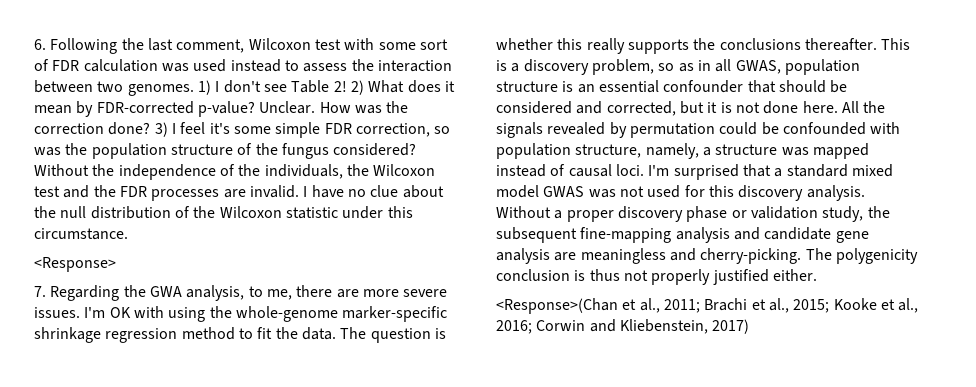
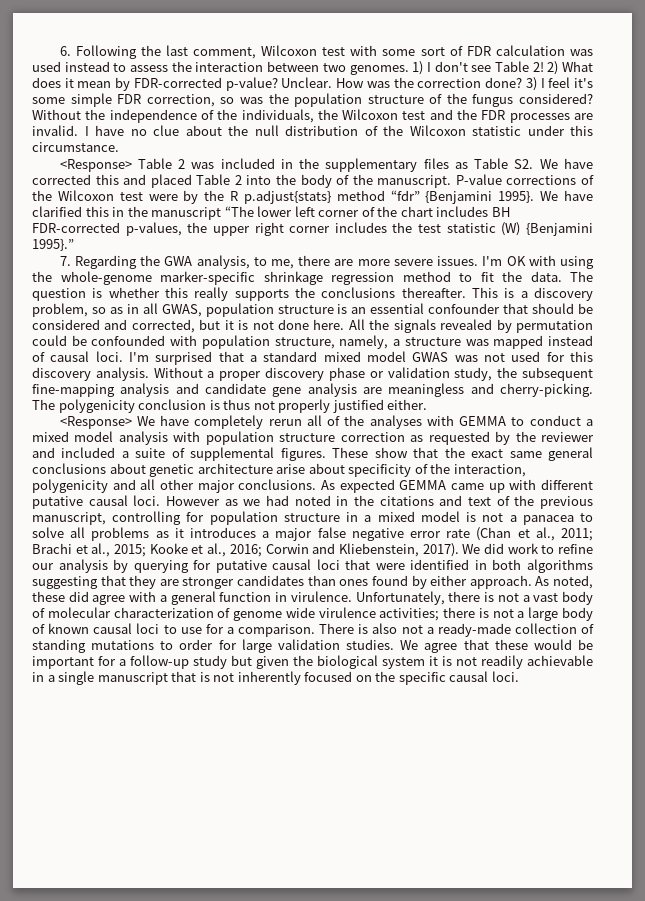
- <Response>
+ <Response> Table 2 was included in the supplementary files as Table S2. We have corrected this and placed Table 2 into the body of the manuscript. P-value corrections of the Wilcoxon test were by the R p.adjust{stats} method “fdr” {Benjamini 1995}. We have clarified this in the manuscript “The lower left corner of the chart includes BH FDR-corrected p-values, the upper right corner includes the test statistic (W) {Benjamini 1995}.”
- <Response>(Chan et al., 2011; Brachi et al., 2015; Kooke et al., 2016; Corwin and Kliebenstein, 2017)
+ <Response> We have completely rerun all of the analyses with GEMMA to conduct a mixed model analysis with population structure correction as requested by the reviewer and included a suite of supplemental figures. These show that the exact same general conclusions about genetic architecture arise about specificity of the interaction, polygenicity and all other major conclusions. As expected GEMMA came up with different putative causal loci. However as we had noted in the citations and text of the previous manuscript, controlling for population structure in a mixed model is not a panacea to solve all problems as it introduces a major false negative error rate (Chan et al., 2011; Brachi et al., 2015; Kooke et al., 2016; Corwin and Kliebenstein, 2017). We did work to refine our analysis by querying for putative causal loci that were identified in both algorithms suggesting that they are stronger candidates than ones found by either approach. As noted, these did agree with a general function in virulence. Unfortunately, there is not a vast body of molecular characterization of genome wide virulence activities; there is not a large body of known causal loci to use for a comparison. There is also not a ready-made collection of standing mutations to order for large validation studies. We agree that these would be important for a follow-up study but given the biological system it is not readily achievable in a single manuscript that is not inherently focused on the specific causal loci.

